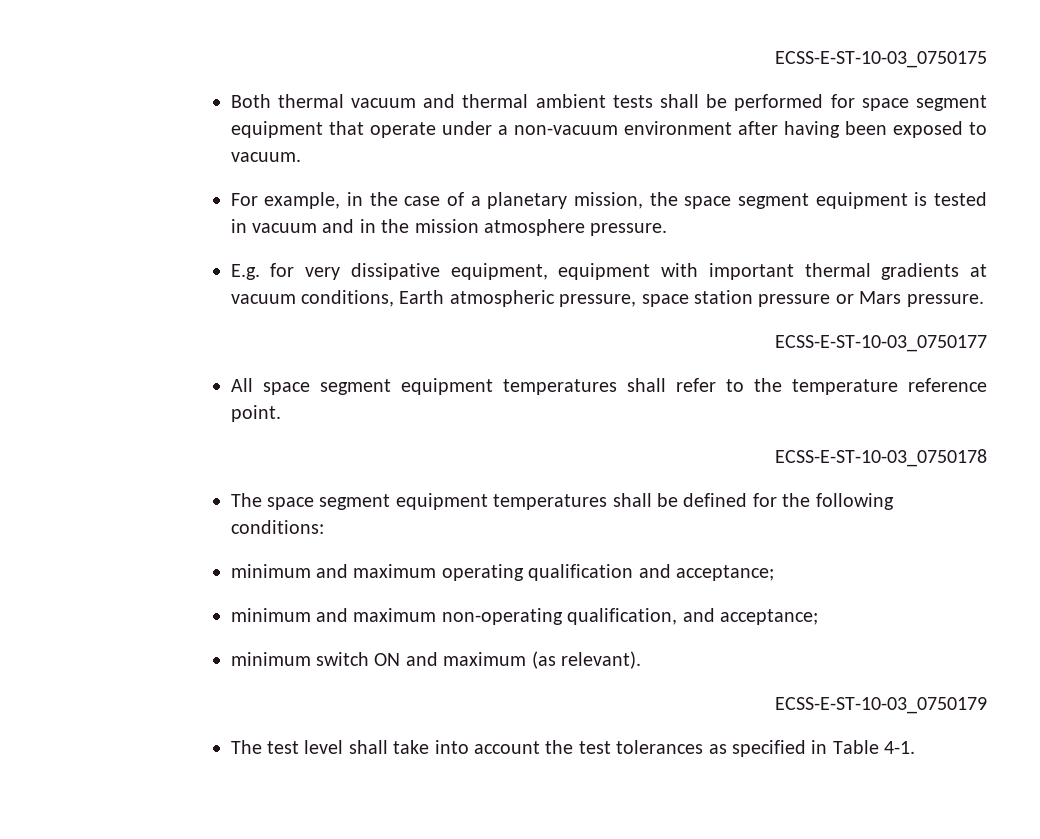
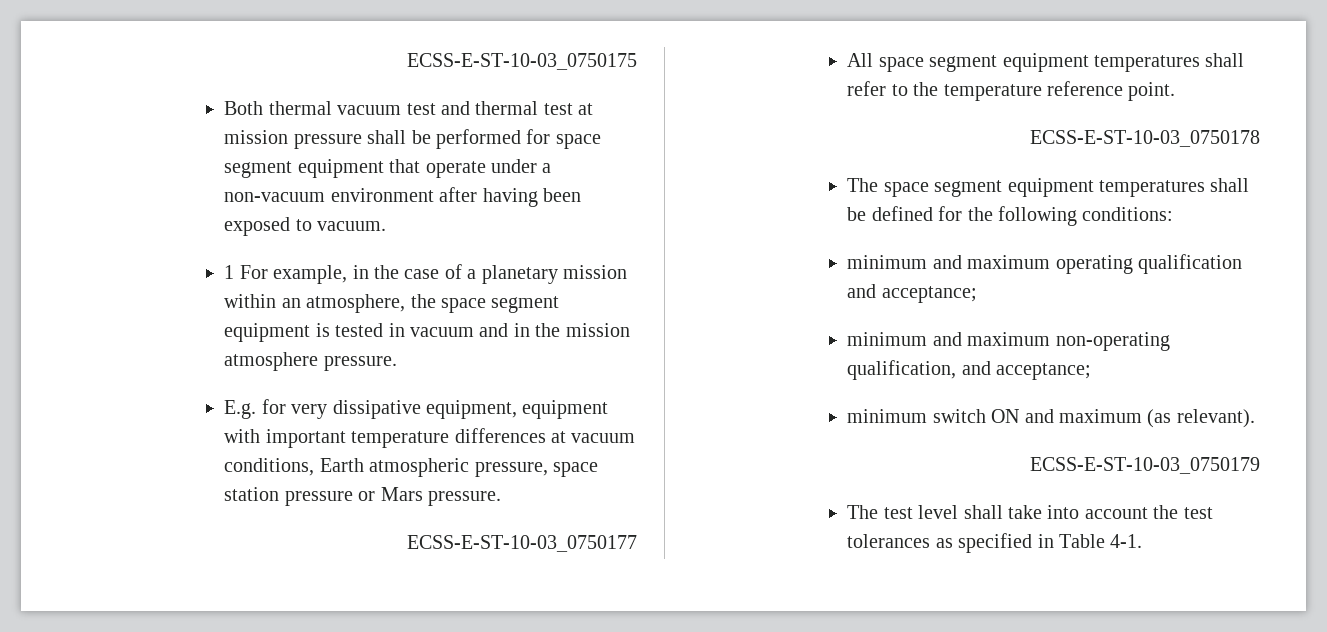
- Both thermal vacuum and thermal ambient tests shall be performed for space segment equipment that operate under a non-vacuum environment after having been exposed to vacuum.
+ Both thermal vacuum test and thermal test at mission pressure shall be performed for space segment equipment that operate under a non-vacuum environment after having been exposed to vacuum.
- For example, in the case of a planetary mission, the space segment equipment is tested in vacuum and in the mission atmosphere pressure.
+ 1 For example, in the case of a planetary mission within an atmosphere, the space segment equipment is tested in vacuum and in the mission atmosphere pressure.
- E.g. for very dissipative equipment, equipment with important thermal gradients at vacuum conditions, Earth atmospheric pressure, space station pressure or Mars pressure.
+ E.g. for very dissipative equipment, equipment with important temperature differences at vacuum conditions, Earth atmospheric pressure, space station pressure or Mars pressure.

